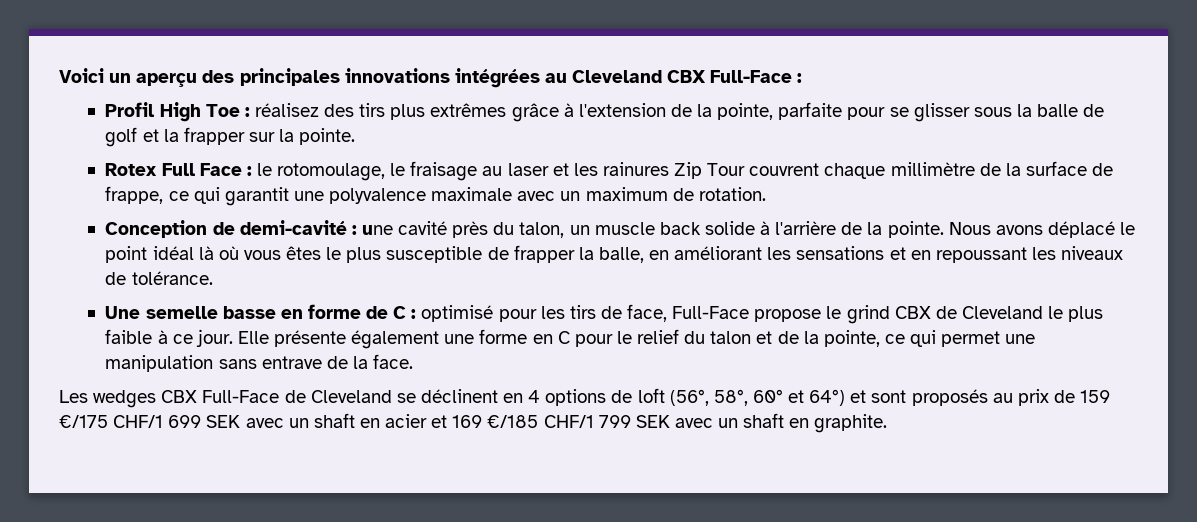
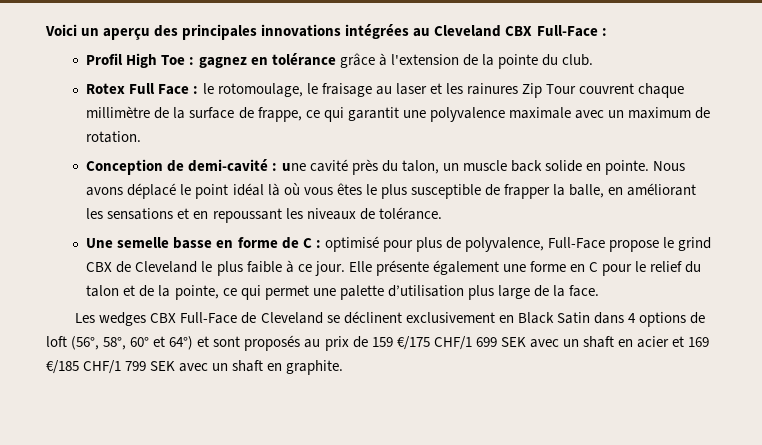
- Profil High Toe : réalisez des tirs plus extrêmes grâce à l'extension de la pointe, parfaite pour se glisser sous la balle de golf et la frapper sur la pointe.
+ Profil High Toe : gagnez en tolérance grâce à l'extension de la pointe du club.
- Conception de demi-cavité : une cavité près du talon, un muscle back solide à l'arrière de la pointe.
+ Conception de demi-cavité : une cavité près du talon, un muscle back solide en pointe.
- Une semelle basse en forme de C : optimisé pour les tirs de face, Full-Face propose le grind CBX de Cleveland le plus faible à ce jour.
+ Une semelle basse en forme de C : optimisé pour plus de polyvalence, Full-Face propose le grind CBX de Cleveland le plus faible à ce jour.
- Elle présente également une forme en C pour le relief du talon et de la pointe, ce qui permet une manipulation sans entrave de la face.
+ Elle présente également une forme en C pour le relief du talon et de la pointe, ce qui permet une palette d’utilisation plus large de la face.
- Les wedges CBX Full-Face de Cleveland se déclinent en 4 options de loft (56°, 58°, 60° et 64°) et sont proposés au prix de 159 €/175 CHF/1 699 SEK avec un shaft en acier et 169 €/185 CHF/1 799 SEK avec un shaft en graphite.
+ Les wedges CBX Full-Face de Cleveland se déclinent exclusivement en Black Satin dans 4 options de loft (56°, 58°, 60° et 64°) et sont proposés au prix de 159 €/175 CHF/1 699 SEK avec un shaft en acier et 169 €/185 CHF/1 799 SEK avec un shaft en graphite.

